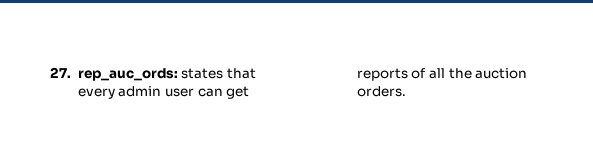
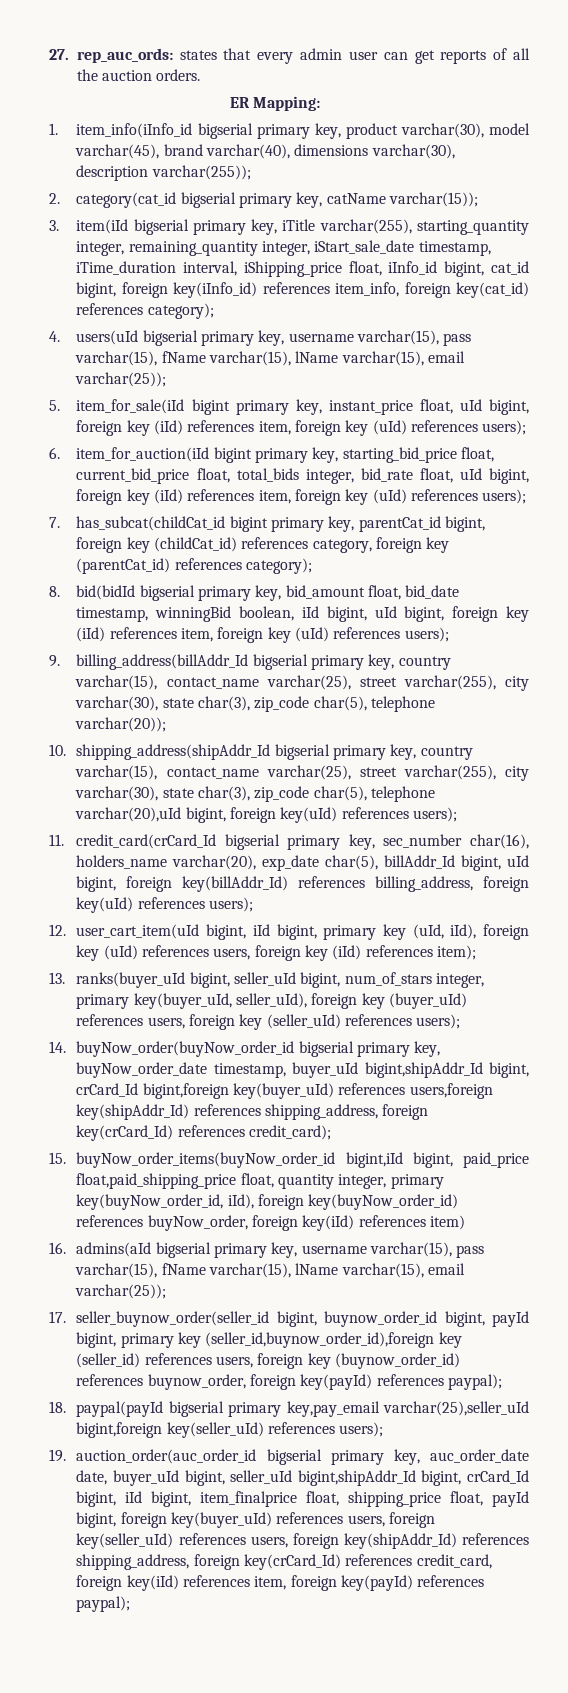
+ ER Mapping:
+ 1. item_info(iInfo_id bigserial primary key, product varchar(30), model varchar(45), brand varchar(40), dimensions varchar(30), description varchar(255));
+ 2. category(cat_id bigserial primary key, catName varchar(15));
+ 3. item(iId bigserial primary key, iTitle varchar(255), starting_quantity integer, remaining_quantity integer, iStart_sale_date timestamp, iTime_duration interval, iShipping_price float, iInfo_id bigint, cat_id bigint, foreign key(iInfo_id) references item_info, foreign key(cat_id) references category);
+ 4. users(uId bigserial primary key, username varchar(15), pass varchar(15), fName varchar(15), lName varchar(15), email varchar(25));
+ 5. item_for_sale(iId bigint primary key, instant_price float, uId bigint, foreign key (iId) references item, foreign key (uId) references users);
+ 6. item_for_auction(iId bigint primary key, starting_bid_price float, current_bid_price float, total_bids integer, bid_rate float, uId bigint, foreign key (iId) references item, foreign key (uId) references users);
+ 7. has_subcat(childCat_id bigint primary key, parentCat_id bigint, foreign key (childCat_id) references category, foreign key (parentCat_id) references category);
+ 8. bid(bidId bigserial primary key, bid_amount float, bid_date timestamp, winningBid boolean, iId bigint, uId bigint, foreign key (iId) references item, foreign key (uId) references users);
+ 9. billing_address(billAddr_Id bigserial primary key, country varchar(15), contact_name varchar(25), street varchar(255), city varchar(30), state char(3), zip_code char(5), telephone varchar(20));
+ 10. shipping_address(shipAddr_Id bigserial primary key, country varchar(15), contact_name varchar(25), street varchar(255), city varchar(30), state char(3), zip_code char(5), telephone varchar(20),uId bigint, foreign key(uId) references users);
+ 11. credit_card(crCard_Id bigserial primary key, sec_number char(16), holders_name varchar(20), exp_date char(5), billAddr_Id bigint, uId bigint, foreign key(billAddr_Id) references billing_address, foreign key(uId) references users);
+ 12. user_cart_item(uId bigint, iId bigint, primary key (uId, iId), foreign key (uId) references users, foreign key (iId) references item);
+ 13. ranks(buyer_uId bigint, seller_uId bigint, num_of_stars integer, primary key(buyer_uId, seller_uId), foreign key (buyer_uId) references users, foreign key (seller_uId) references users);
+ 14. buyNow_order(buyNow_order_id bigserial primary key, buyNow_order_date timestamp, buyer_uId bigint,shipAddr_Id bigint, crCard_Id bigint,foreign key(buyer_uId) references users,foreign key(shipAddr_Id) references shipping_address, foreign key(crCard_Id) references credit_card);
+ 15. buyNow_order_items(buyNow_order_id bigint,iId bigint, paid_price float,paid_shipping_price float, quantity integer, primary key(buyNow_order_id, iId), foreign key(buyNow_order_id) references buyNow_order, foreign key(iId) references item)
+ 16. admins(aId bigserial primary key, username varchar(15), pass varchar(15), fName varchar(15), lName varchar(15), email varchar(25));
+ 17. seller_buynow_order(seller_id bigint, buynow_order_id bigint, payId bigint, primary key (seller_id,buynow_order_id),foreign key (seller_id) references users, foreign key (buynow_order_id) references buynow_order, foreign key(payId) references paypal);
+ 18. paypal(payId bigserial primary key,pay_email varchar(25),seller_uId bigint,foreign key(seller_uId) references users);
+ 19. auction_order(auc_order_id bigserial primary key, auc_order_date date, buyer_uId bigint, seller_uId bigint,shipAddr_Id bigint, crCard_Id bigint, iId bigint, item_finalprice float, shipping_price float, payId bigint, foreign key(buyer_uId) references users, foreign key(seller_uId) references users, foreign key(shipAddr_Id) references shipping_address, foreign key(crCard_Id) references credit_card, foreign key(iId) references item, foreign key(payId) references paypal);

